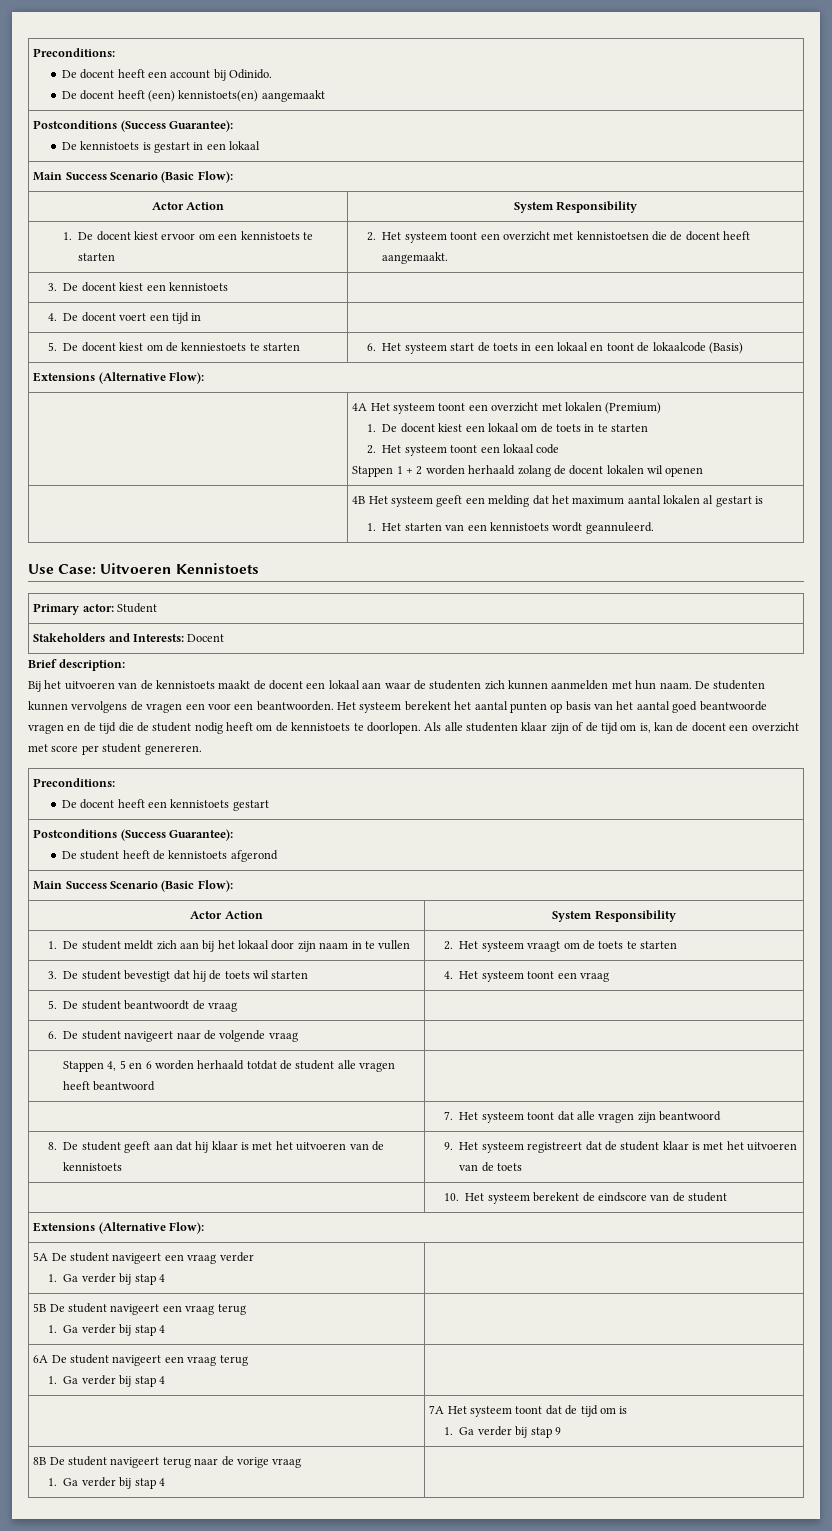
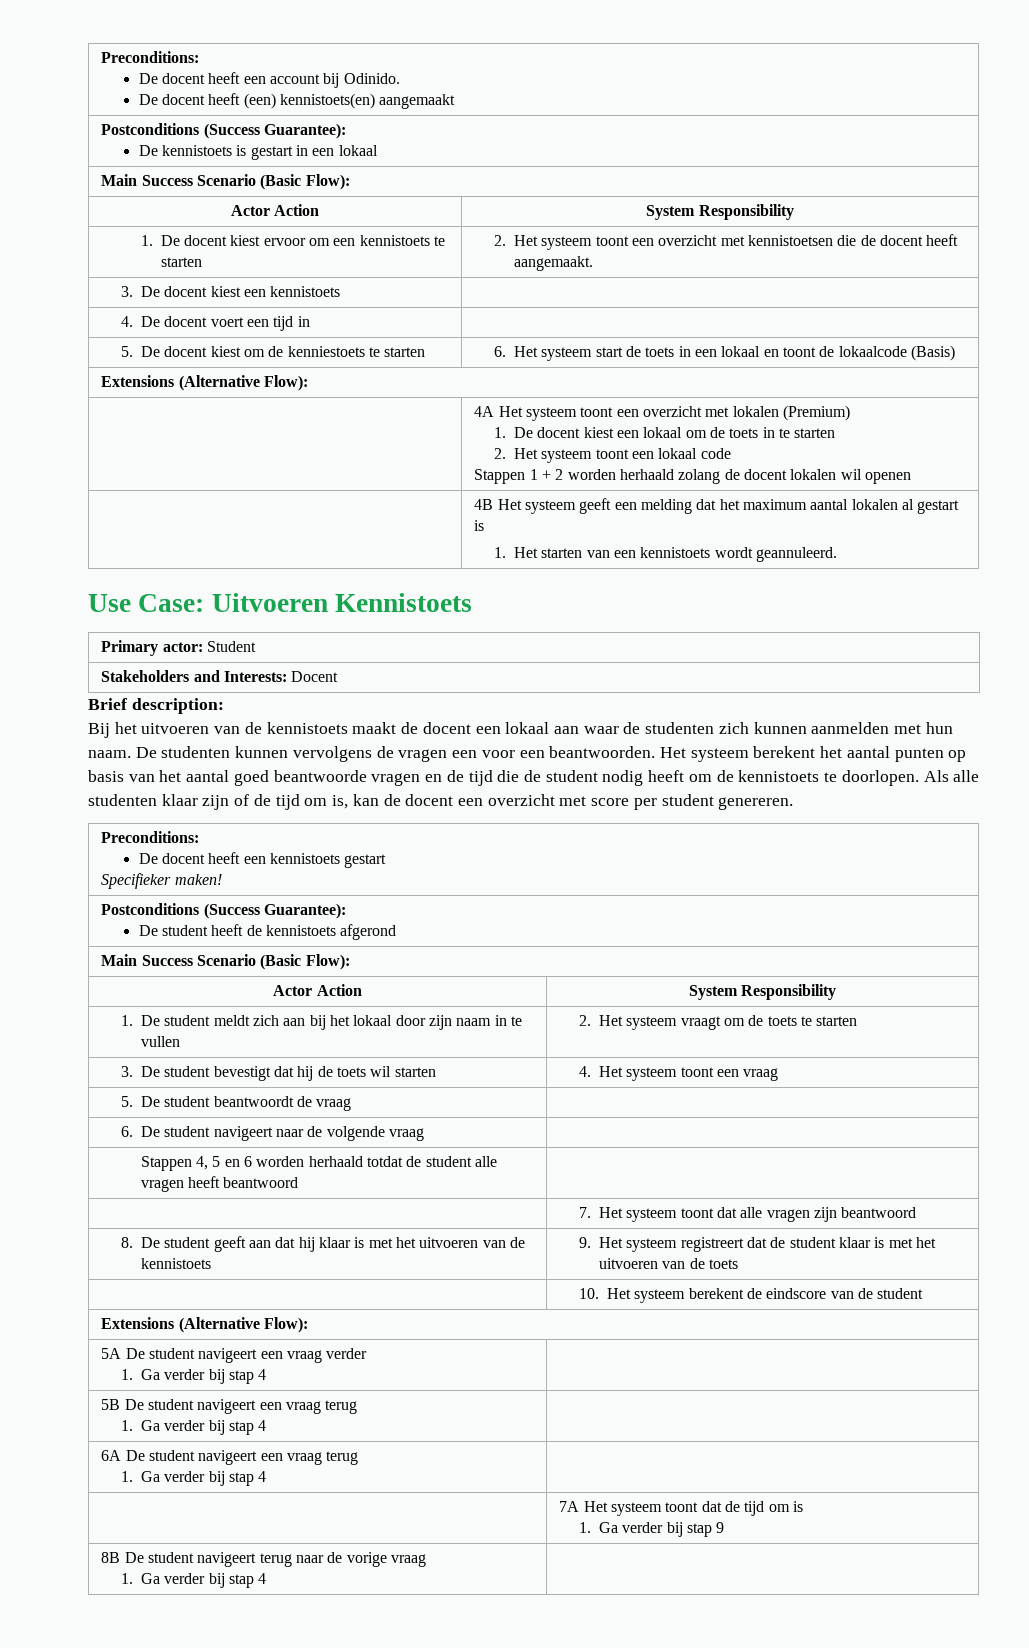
  Als alle studenten klaar zijn of de tijd om is, kan de docent een overzicht met score per student genereren.
  Preconditions:
  De docent heeft een kennistoets gestart
+ Specifieker maken!

